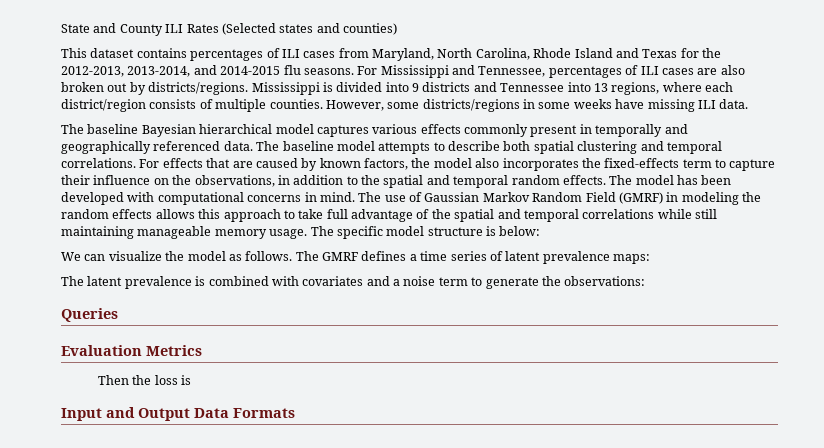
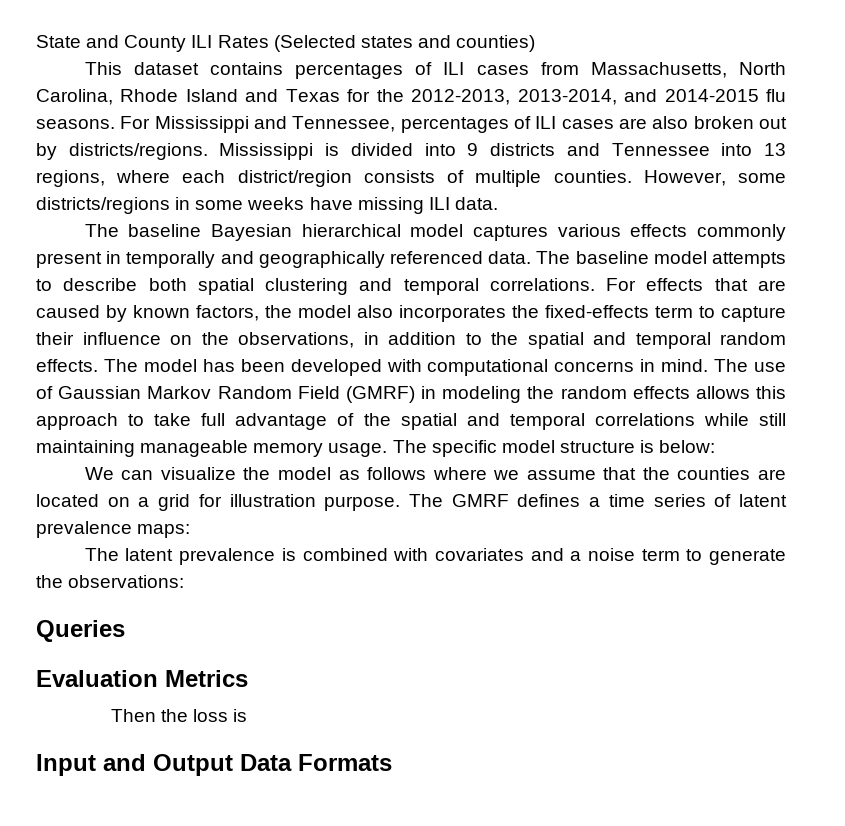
- This dataset contains percentages of ILI cases from Maryland, North Carolina, Rhode Island and Texas for the 2012-2013, 2013-2014, and 2014-2015 flu seasons.
+ This dataset contains percentages of ILI cases from Massachusetts, North Carolina, Rhode Island and Texas for the 2012-2013, 2013-2014, and 2014-2015 flu seasons.
- We can visualize the model as follows.
+ We can visualize the model as follows where we assume that the counties are located on a grid for illustration purpose.

